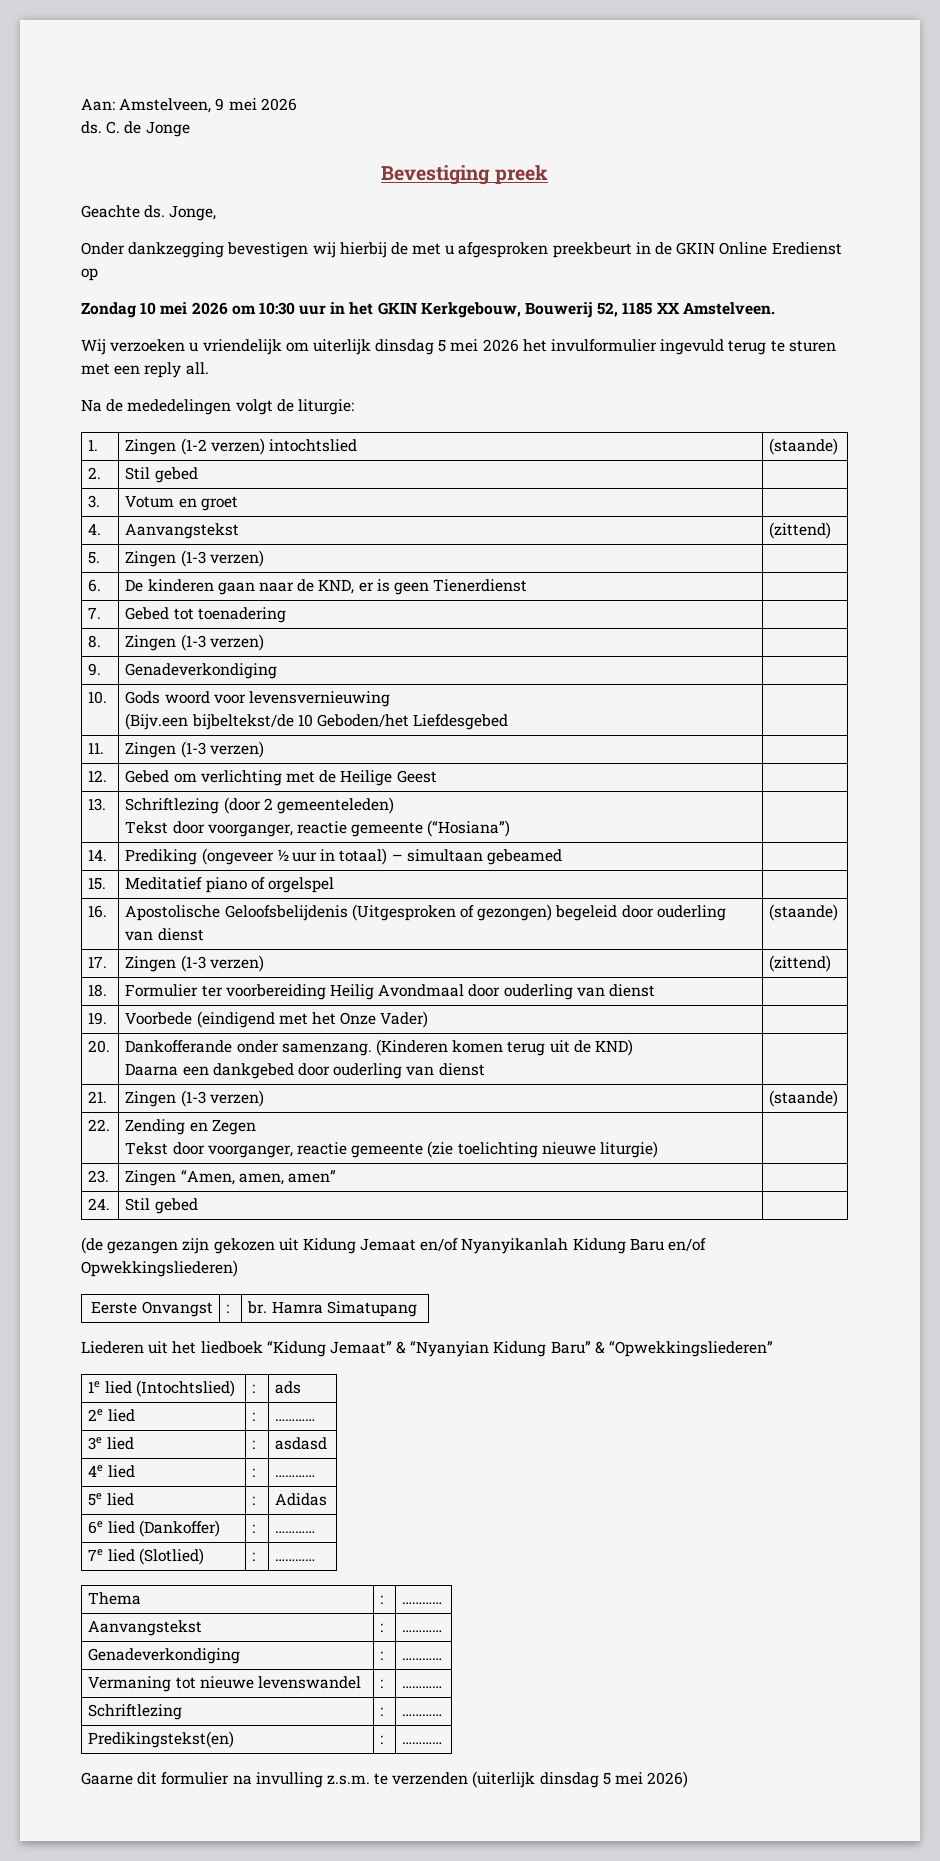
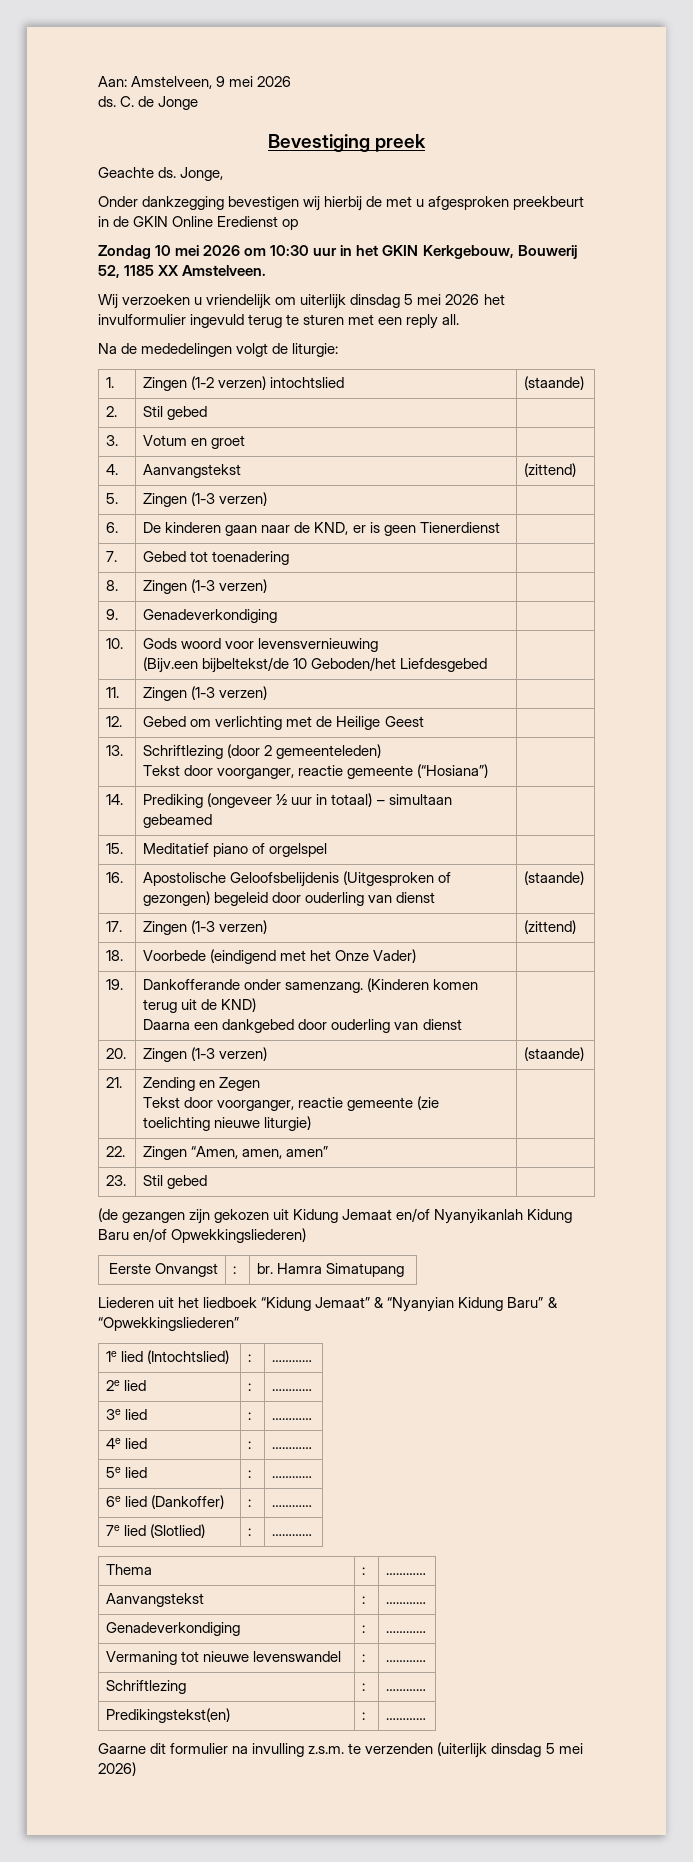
- 18. | Formulier ter voorbereiding Heilig Avondmaal door ouderling van dienst |
- 19. | Voorbede (eindigend met het Onze Vader) |
+ 18. | Voorbede (eindigend met het Onze Vader) |
- 20. | Dankofferande onder samenzang. (Kinderen komen terug uit de KND)
+ 19. | Dankofferande onder samenzang. (Kinderen komen terug uit de KND)
- 21. | Zingen (1-3 verzen) | (staande)
+ 20. | Zingen (1-3 verzen) | (staande)
- 22. | Zending en Zegen
+ 21. | Zending en Zegen
- 23. | Zingen “Amen, amen, amen” |
+ 22. | Zingen “Amen, amen, amen” |
- 24. | Stil gebed |
+ 23. | Stil gebed |
- 1e lied (Intochtslied) | : | ads
+ 1e lied (Intochtslied) | : | …………
- 3e lied | : | asdasd
+ 3e lied | : | …………
- 5e lied | : | Adidas
+ 5e lied | : | …………

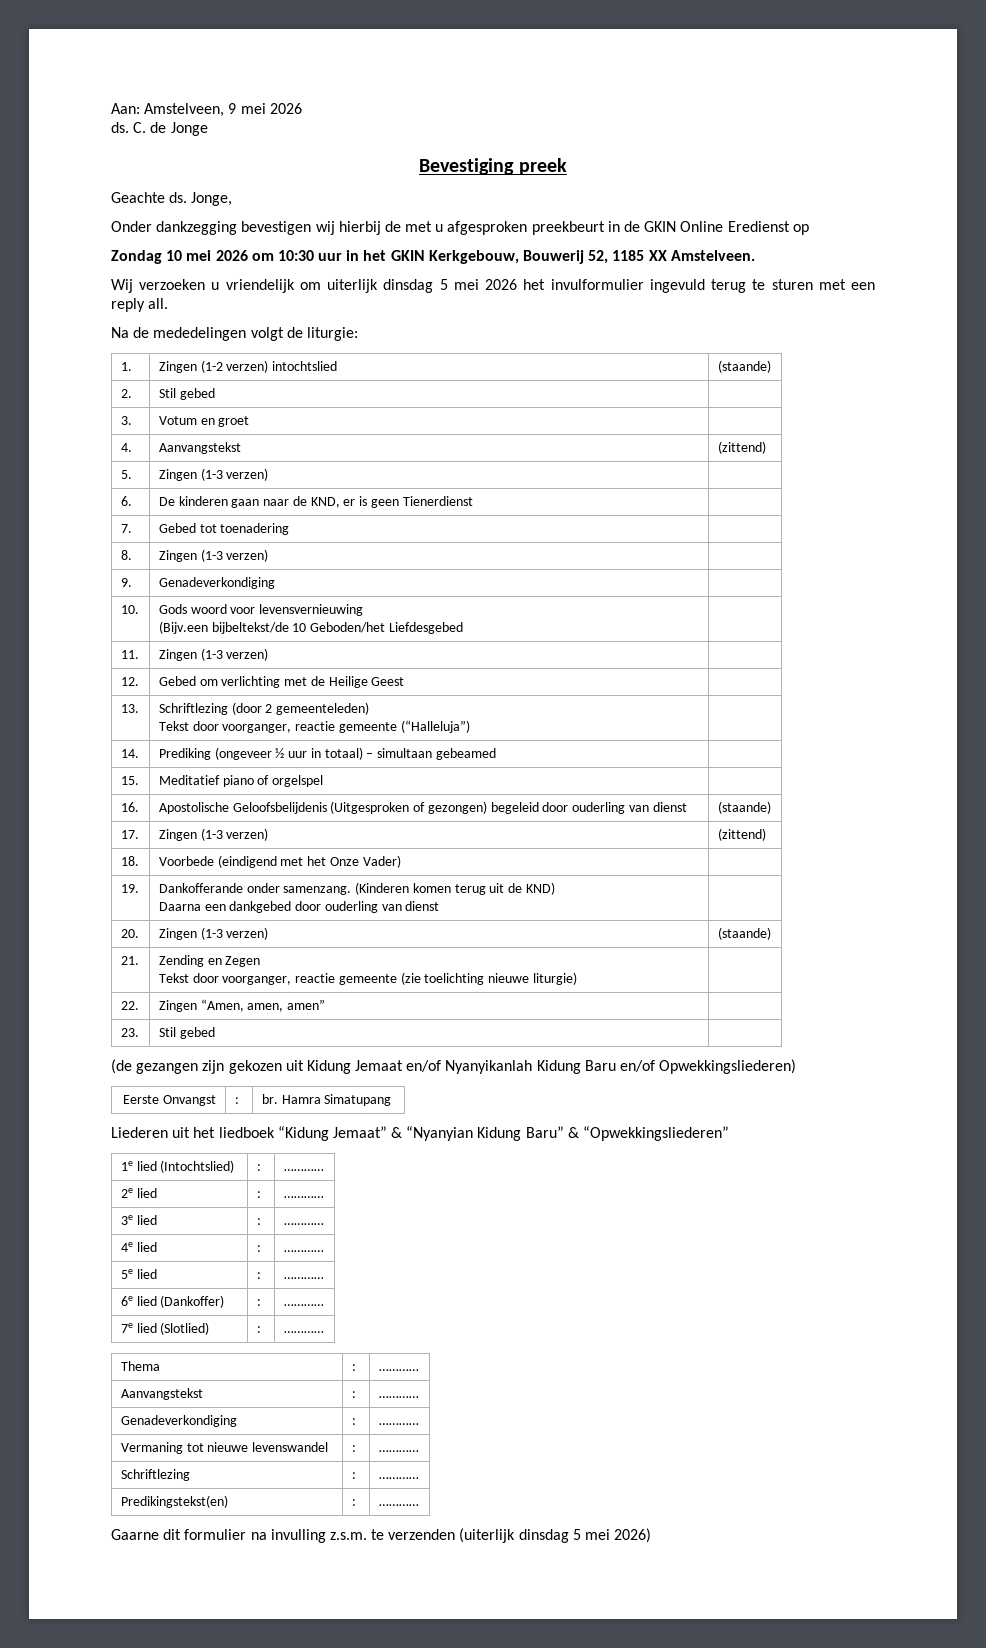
  13. | Schriftlezing (door 2 gemeenteleden)
- Tekst door voorganger, reactie gemeente (“Hosiana”) |
+ Tekst door voorganger, reactie gemeente (“Halleluja”) |

